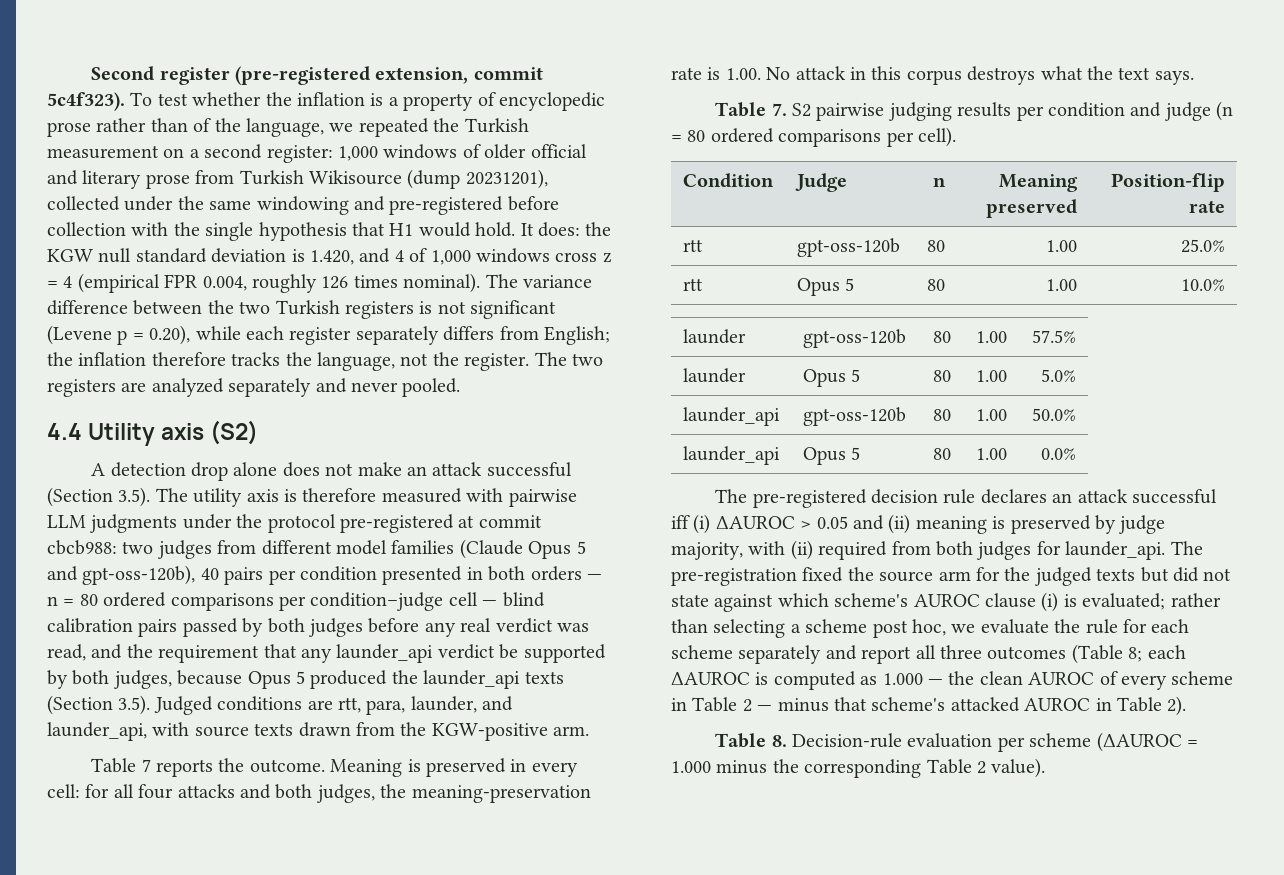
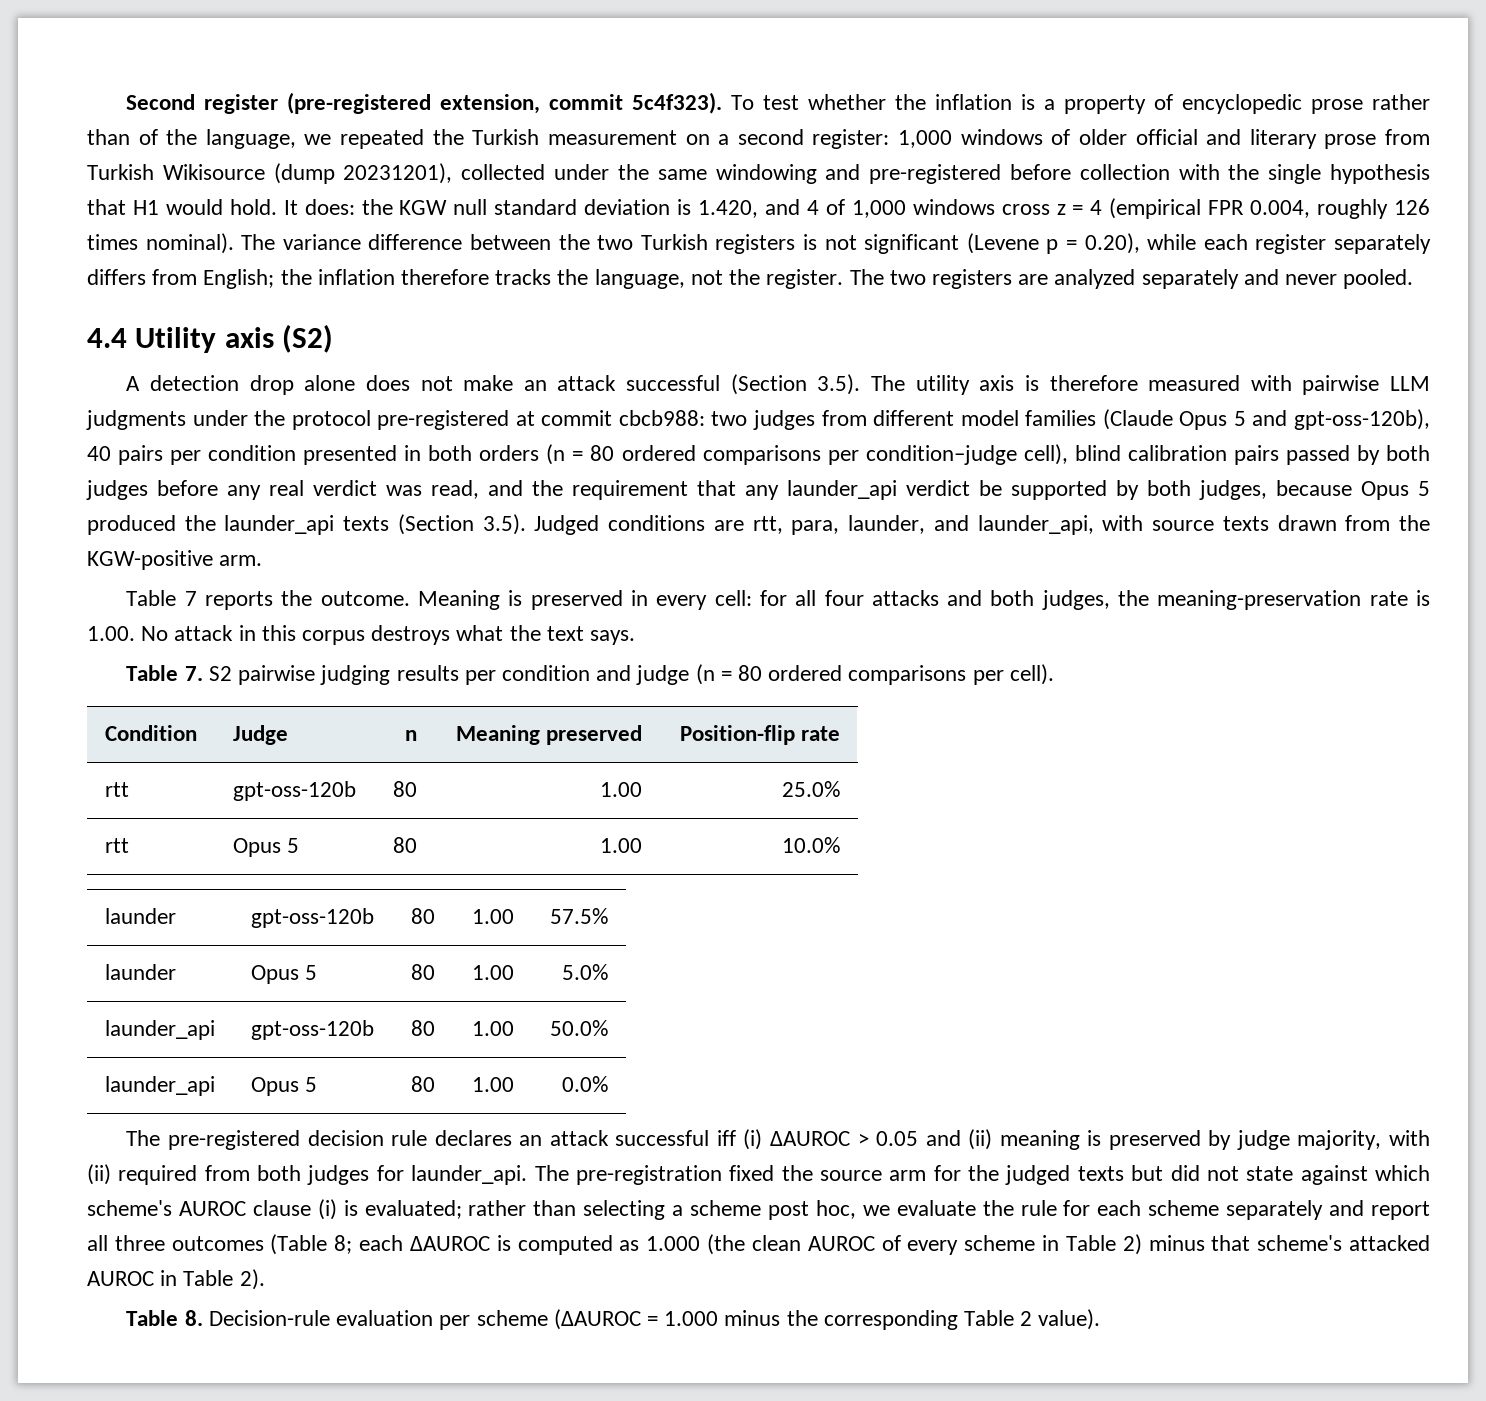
- two judges from different model families (Claude Opus 5 and gpt-oss-120b), 40 pairs per condition presented in both orders — n = 80 ordered comparisons per condition–judge cell — blind calibration pairs passed by both judges before any real verdict was read, and the requirement that any launder_api verdict be supported by both judges, because Opus 5 produced the launder_api texts (Section 3.5). Judged conditions are rtt, para, launder, and launder_api, with source texts drawn from the KGW-positive arm.
+ two judges from different model families (Claude Opus 5 and gpt-oss-120b), 40 pairs per condition presented in both orders (n = 80 ordered comparisons per condition–judge cell), blind calibration pairs passed by both judges before any real verdict was read, and the requirement that any launder_api verdict be supported by both judges, because Opus 5 produced the launder_api texts (Section 3.5). Judged conditions are rtt, para, launder, and launder_api, with source texts drawn from the KGW-positive arm.
- each ΔAUROC is computed as 1.000 — the clean AUROC of every scheme in Table 2 — minus that scheme's attacked AUROC in Table 2).
+ each ΔAUROC is computed as 1.000 (the clean AUROC of every scheme in Table 2) minus that scheme's attacked AUROC in Table 2).

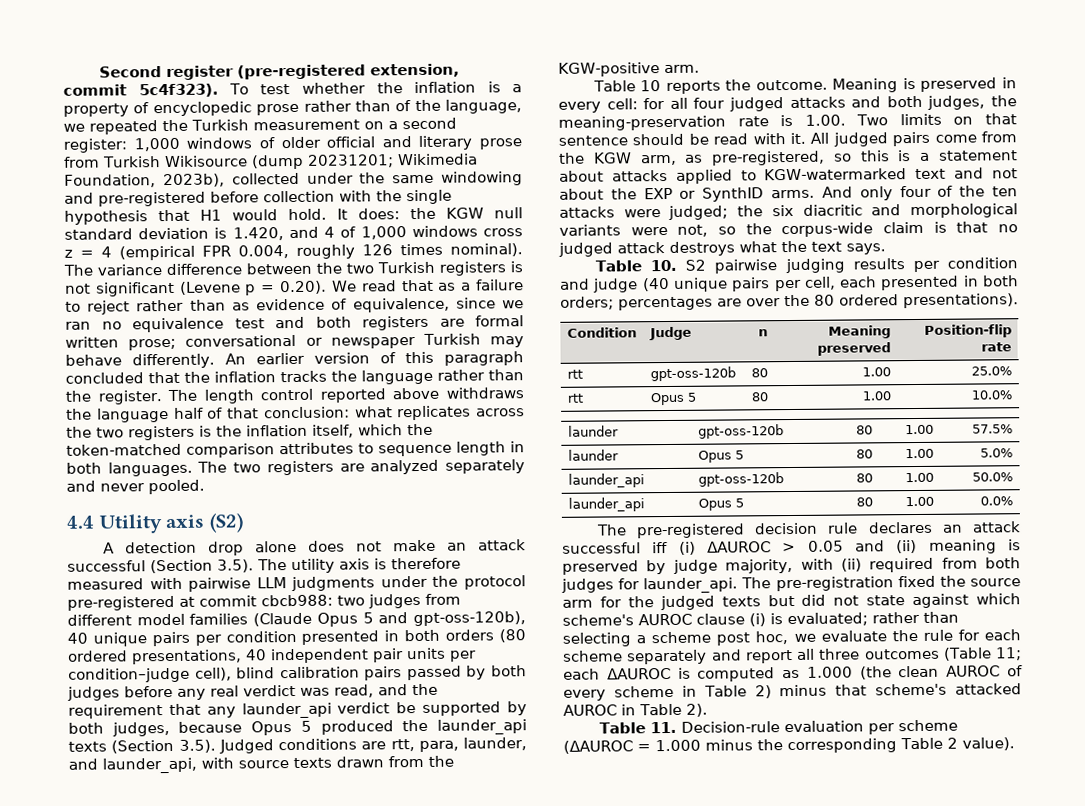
- To test whether the inflation is a property of encyclopedic prose rather than of the language, we repeated the Turkish measurement on a second register: 1,000 windows of older official and literary prose from Turkish Wikisource (dump 20231201), collected under the same windowing and pre-registered before collection with the single hypothesis that H1 would hold.
+ To test whether the inflation is a property of encyclopedic prose rather than of the language, we repeated the Turkish measurement on a second register: 1,000 windows of older official and literary prose from Turkish Wikisource (dump 20231201; Wikimedia Foundation, 2023b), collected under the same windowing and pre-registered before collection with the single hypothesis that H1 would hold.
- The variance difference between the two Turkish registers is not significant (Levene p = 0.20), while each register separately differs from English; the inflation therefore tracks the language, not the register.
+ The variance difference between the two Turkish registers is not significant (Levene p = 0.20). We read that as a failure to reject rather than as evidence of equivalence, since we ran no equivalence test and both registers are formal written prose; conversational or newspaper Turkish may behave differently. An earlier version of this paragraph concluded that the inflation tracks the language rather than the register. The length control reported above withdraws the language half of that conclusion: what replicates across the two registers is the inflation itself, which the token-matched comparison attributes to sequence length in both languages.
- two judges from different model families (Claude Opus 5 and gpt-oss-120b), 40 pairs per condition presented in both orders (n = 80 ordered comparisons per condition–judge cell), blind calibration pairs passed by both judges before any real verdict was read, and the requirement that any launder_api verdict be supported by both judges, because Opus 5 produced the launder_api texts (Section 3.5). Judged conditions are rtt, para, launder, and launder_api, with source texts drawn from the KGW-positive arm.
+ two judges from different model families (Claude Opus 5 and gpt-oss-120b), 40 unique pairs per condition presented in both orders (80 ordered presentations, 40 independent pair units per condition–judge cell), blind calibration pairs passed by both judges before any real verdict was read, and the requirement that any launder_api verdict be supported by both judges, because Opus 5 produced the launder_api texts (Section 3.5). Judged conditions are rtt, para, launder, and launder_api, with source texts drawn from the KGW-positive arm.
- Table 7 reports the outcome.
+ Table 10 reports the outcome.
- Meaning is preserved in every cell: for all four attacks and both judges, the meaning-preservation rate is 1.00. No attack in this corpus destroys what the text says.
+ Meaning is preserved in every cell: for all four judged attacks and both judges, the meaning-preservation rate is 1.00. Two limits on that sentence should be read with it. All judged pairs come from the KGW arm, as pre-registered, so this is a statement about attacks applied to KGW-watermarked text and not about the EXP or SynthID arms. And only four of the ten attacks were judged; the six diacritic and morphological variants were not, so the corpus-wide claim is that no judged attack destroys what the text says.
- Table 7. S2 pairwise judging results per condition and judge (n = 80 ordered comparisons per cell).
+ Table 10. S2 pairwise judging results per condition and judge (40 unique pairs per cell, each presented in both orders; percentages are over the 80 ordered presentations).
- rather than selecting a scheme post hoc, we evaluate the rule for each scheme separately and report all three outcomes (Table 8;
+ rather than selecting a scheme post hoc, we evaluate the rule for each scheme separately and report all three outcomes (Table 11;
- Table 8. Decision-rule evaluation per scheme (ΔAUROC = 1.000 minus the corresponding Table 2 value).
+ Table 11. Decision-rule evaluation per scheme (ΔAUROC = 1.000 minus the corresponding Table 2 value).

